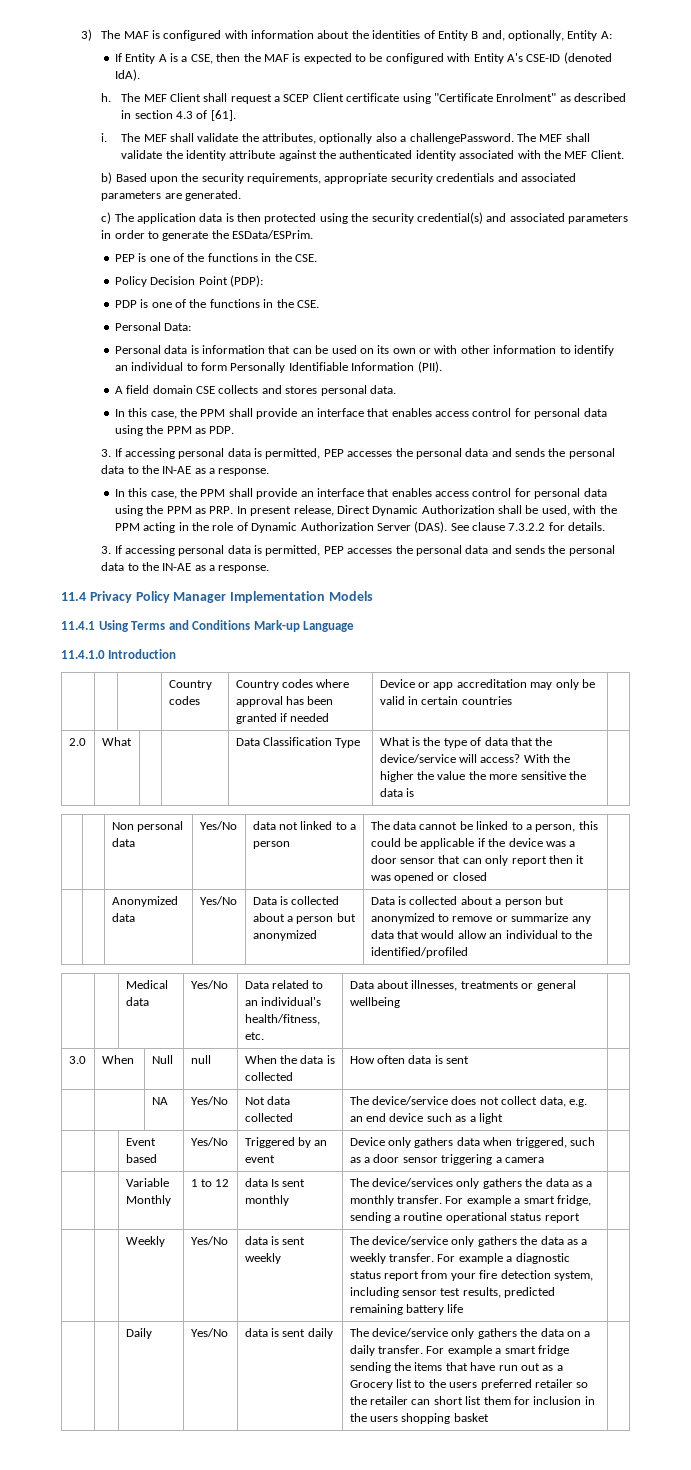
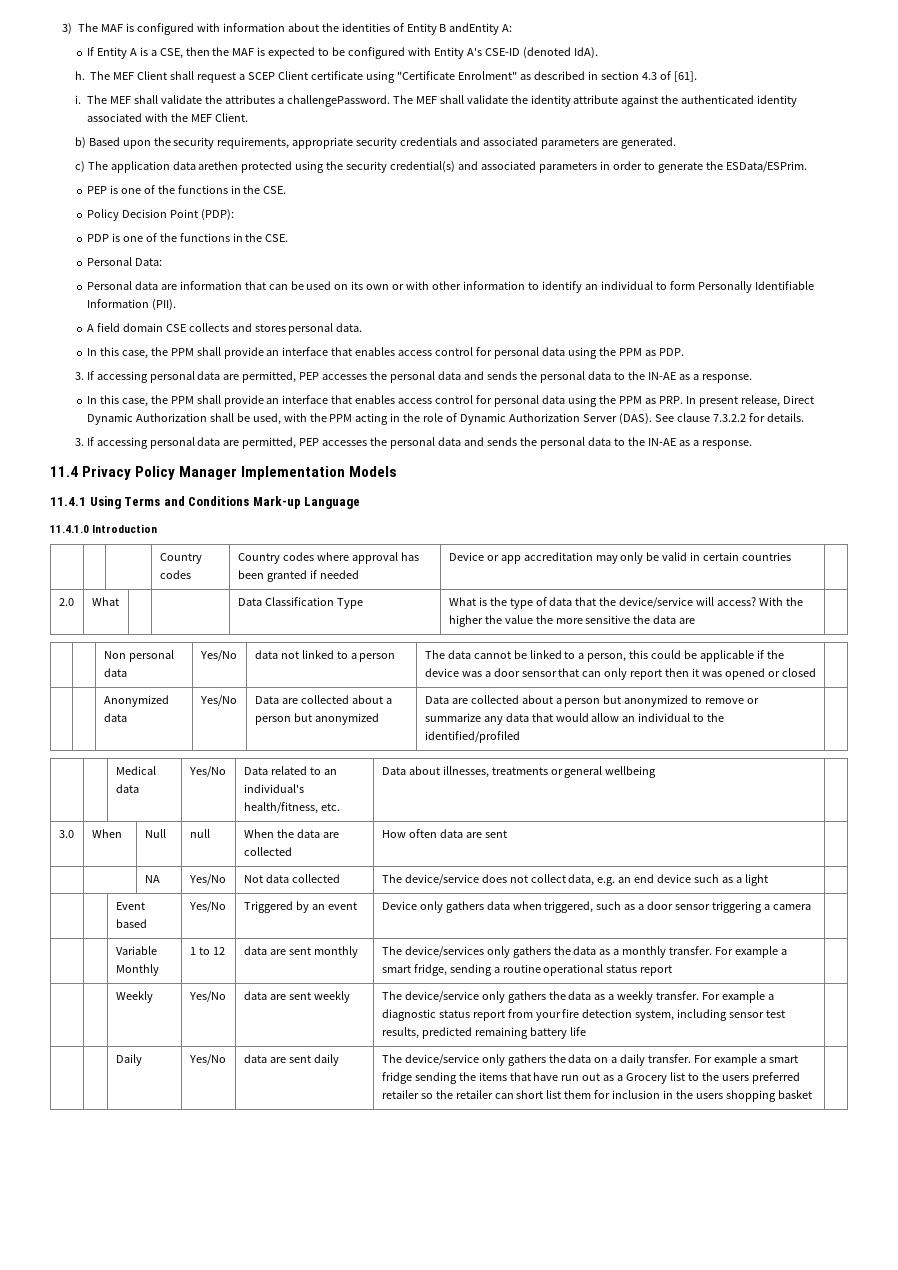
- 3) The MAF is configured with information about the identities of Entity B and, optionally, Entity A:
+ 3) The MAF is configured with information about the identities of Entity B andEntity A:
- The MEF shall validate the attributes, optionally also a challengePassword.
+ The MEF shall validate the attributes a challengePassword.
- c) The application data is then protected using the security credential(s) and associated parameters in order to generate the ESData/ESPrim.
+ c) The application data arethen protected using the security credential(s) and associated parameters in order to generate the ESData/ESPrim.
- Personal data is information that can be used on its own or with other information to identify an individual to form Personally Identifiable Information (PII).
+ Personal data are information that can be used on its own or with other information to identify an individual to form Personally Identifiable Information (PII).
  In this case, the PPM shall provide an interface that enables access control for personal data using the PPM as PDP.
- 3. If accessing personal data is permitted, PEP accesses the personal data and sends the personal data to the IN-AE as a response.
+ 3. If accessing personal data are permitted, PEP accesses the personal data and sends the personal data to the IN-AE as a response.
  See clause 7.3.2.2 for details.
- 3. If accessing personal data is permitted, PEP accesses the personal data and sends the personal data to the IN-AE as a response.
+ 3. If accessing personal data are permitted, PEP accesses the personal data and sends the personal data to the IN-AE as a response.
- 2.0 | What | | | Data Classification Type | What is the type of data that the device/service will access? With the higher the value the more sensitive the data is |
+ 2.0 | What | | | Data Classification Type | What is the type of data that the device/service will access? With the higher the value the more sensitive the data are |
- | | Anonymized data | Yes/No | Data is collected about a person but anonymized | Data is collected about a person but anonymized to remove or summarize any data that would allow an individual to the identified/profiled |
+ | | Anonymized data | Yes/No | Data are collected about a person but anonymized | Data are collected about a person but anonymized to remove or summarize any data that would allow an individual to the identified/profiled |
- 3.0 | When | Null | null | When the data is collected | How often data is sent |
+ 3.0 | When | Null | null | When the data are collected | How often data are sent |
- | | Variable Monthly | 1 to 12 | data Is sent monthly | The device/services only gathers the data as a monthly transfer. For example a smart fridge, sending a routine operational status report |
+ | | Variable Monthly | 1 to 12 | data are sent monthly | The device/services only gathers the data as a monthly transfer. For example a smart fridge, sending a routine operational status report |
- | | Weekly | Yes/No | data is sent weekly | The device/service only gathers the data as a weekly transfer. For example a diagnostic status report from your fire detection system, including sensor test results, predicted remaining battery life |
+ | | Weekly | Yes/No | data are sent weekly | The device/service only gathers the data as a weekly transfer. For example a diagnostic status report from your fire detection system, including sensor test results, predicted remaining battery life |
- data is sent daily
+ data are sent daily

